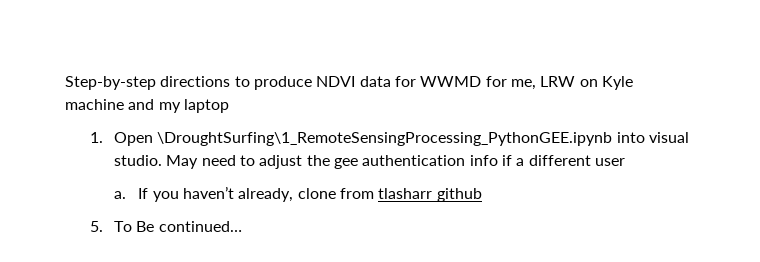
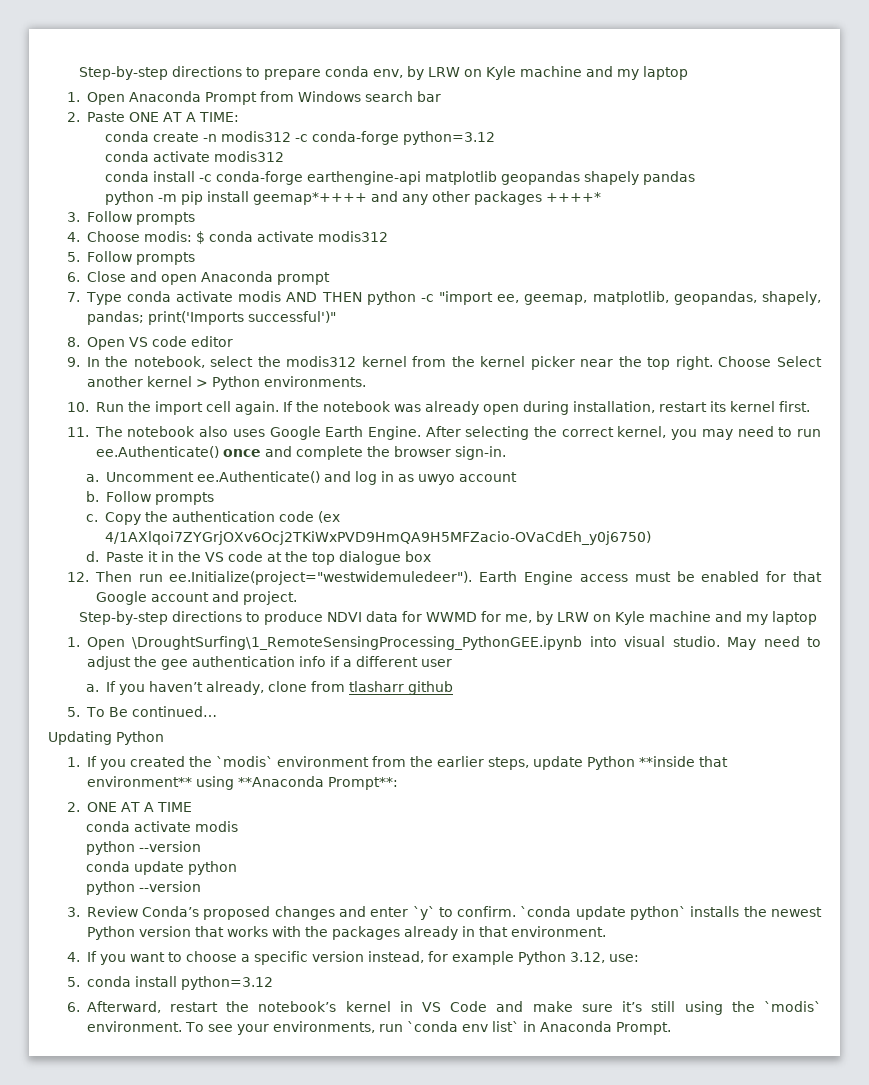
- Step-by-step directions to produce NDVI data for WWMD for me, LRW on Kyle machine and my laptop
+ Step-by-step directions to prepare conda env, by LRW on Kyle machine and my laptop
+ 1. Open Anaconda Prompt from Windows search bar
+ 2. Paste ONE AT A TIME:
+ conda create -n modis312 -c conda-forge python=3.12
+ conda activate modis312
+ conda install -c conda-forge earthengine-api matplotlib geopandas shapely pandas
+ python -m pip install geemap*++++ and any other packages ++++*
+ 3. Follow prompts
+ 4. Choose modis: $ conda activate modis312
+ 5. Follow prompts
+ 6. Close and open Anaconda prompt
+ 7. Type conda activate modis AND THEN python -c "import ee, geemap, matplotlib, geopandas, shapely, pandas; print('Imports successful')"
+ 8. Open VS code editor
+ 9. In the notebook, select the modis312 kernel from the kernel picker near the top right. Choose Select another kernel > Python environments.
+ 10. Run the import cell again. If the notebook was already open during installation, restart its kernel first.
+ 11. The notebook also uses Google Earth Engine. After selecting the correct kernel, you may need to run ee.Authenticate() once and complete the browser sign-in.
+ a. Uncomment ee.Authenticate() and log in as uwyo account
+ b. Follow prompts
+ c. Copy the authentication code (ex 4/1AXlqoi7ZYGrjOXv6Ocj2TKiWxPVD9HmQA9H5MFZacio-OVaCdEh_y0j6750)
+ d. Paste it in the VS code at the top dialogue box
+ 12. Then run ee.Initialize(project="westwidemuledeer"). Earth Engine access must be enabled for that Google account and project.
+ Step-by-step directions to produce NDVI data for WWMD for me, by LRW on Kyle machine and my laptop
+ Updating Python
+ 1. If you created the `modis` environment from the earlier steps, update Python **inside that environment** using **Anaconda Prompt**:
+ 2. ONE AT A TIME
+ conda activate modis
+ python --version
+ conda update python
+ python --version
+ 3. Review Conda’s proposed changes and enter `y` to confirm. `conda update python` installs the newest Python version that works with the packages already in that environment.
+ 4. If you want to choose a specific version instead, for example Python 3.12, use:
+ 5. conda install python=3.12
+ 6. Afterward, restart the notebook’s kernel in VS Code and make sure it’s still using the `modis` environment. To see your environments, run `conda env list` in Anaconda Prompt.

